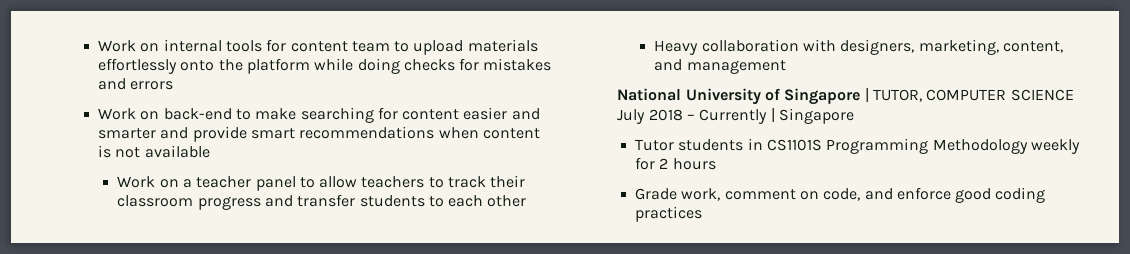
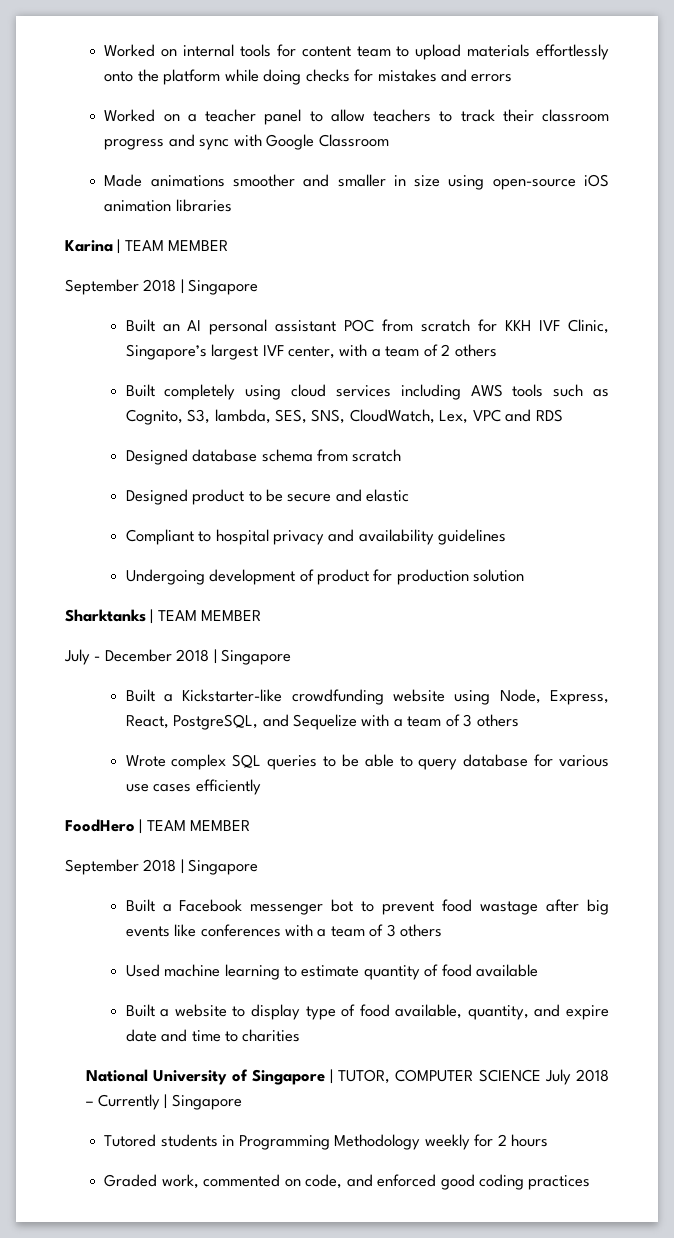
- Work on internal tools for content team to upload materials effortlessly onto the platform while doing checks for mistakes and errors
+ Worked on internal tools for content team to upload materials effortlessly onto the platform while doing checks for mistakes and errors
- Work on back-end to make searching for content easier and smarter and provide smart recommendations when content is not available
- Work on a teacher panel to allow teachers to track their classroom progress and transfer students to each other
- Heavy collaboration with designers, marketing, content, and management
+ Worked on a teacher panel to allow teachers to track their classroom progress and sync with Google Classroom
+ Made animations smoother and smaller in size using open-source iOS animation libraries
+ Karina | TEAM MEMBER
+ September 2018 | Singapore
+ Built an AI personal assistant POC from scratch for KKH IVF Clinic, Singapore’s largest IVF center, with a team of 2 others
+ Built completely using cloud services including AWS tools such as Cognito, S3, lambda, SES, SNS, CloudWatch, Lex, VPC and RDS
+ Designed database schema from scratch
+ Designed product to be secure and elastic
+ Compliant to hospital privacy and availability guidelines
+ Undergoing development of product for production solution
+ Sharktanks | TEAM MEMBER
+ July - December 2018 | Singapore
+ Built a Kickstarter-like crowdfunding website using Node, Express, React, PostgreSQL, and Sequelize with a team of 3 others
+ Wrote complex SQL queries to be able to query database for various use cases efficiently
+ FoodHero | TEAM MEMBER
+ September 2018 | Singapore
+ Built a Facebook messenger bot to prevent food wastage after big events like conferences with a team of 3 others
+ Used machine learning to estimate quantity of food available
+ Built a website to display type of food available, quantity, and expire date and time to charities
- Tutor students in CS1101S Programming Methodology weekly for 2 hours
+ Tutored students in Programming Methodology weekly for 2 hours
- Grade work, comment on code, and enforce good coding practices
+ Graded work, commented on code, and enforced good coding practices

